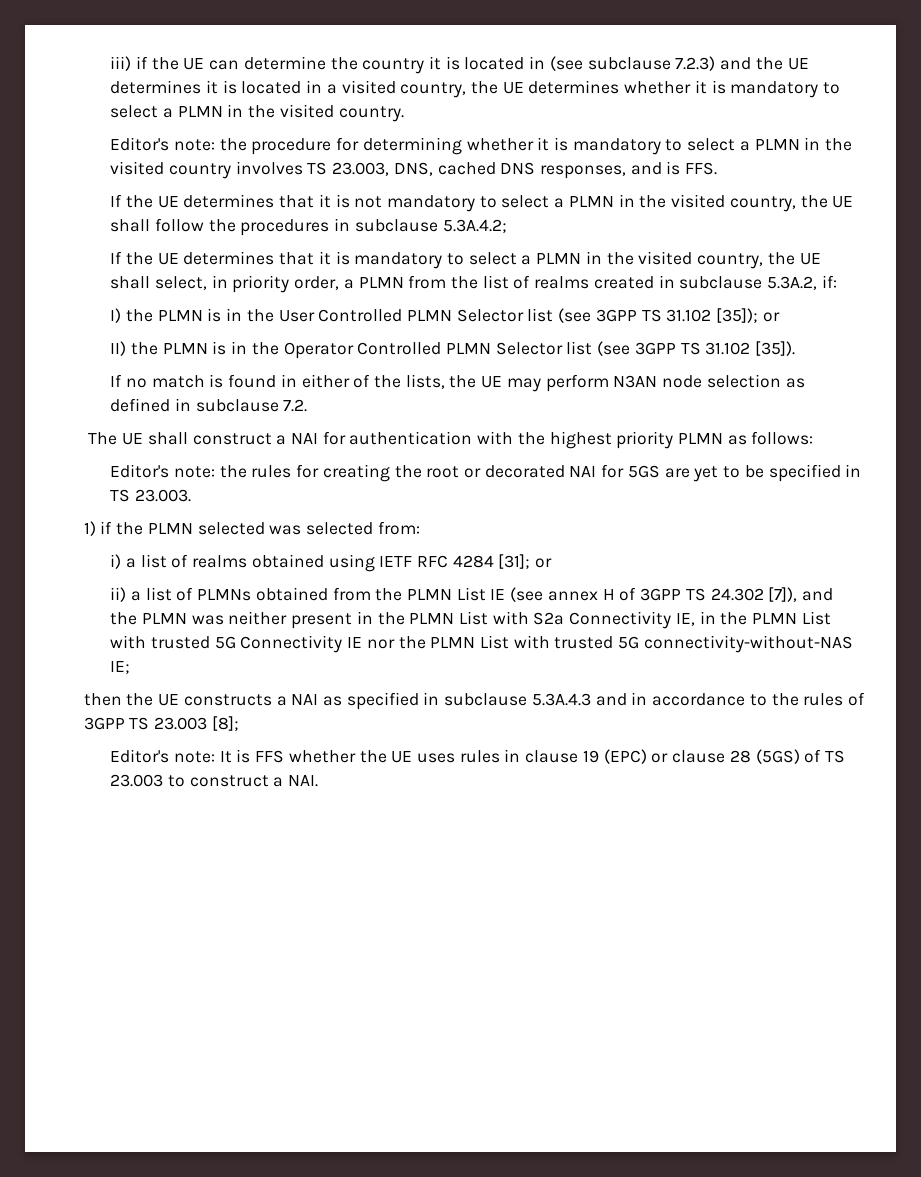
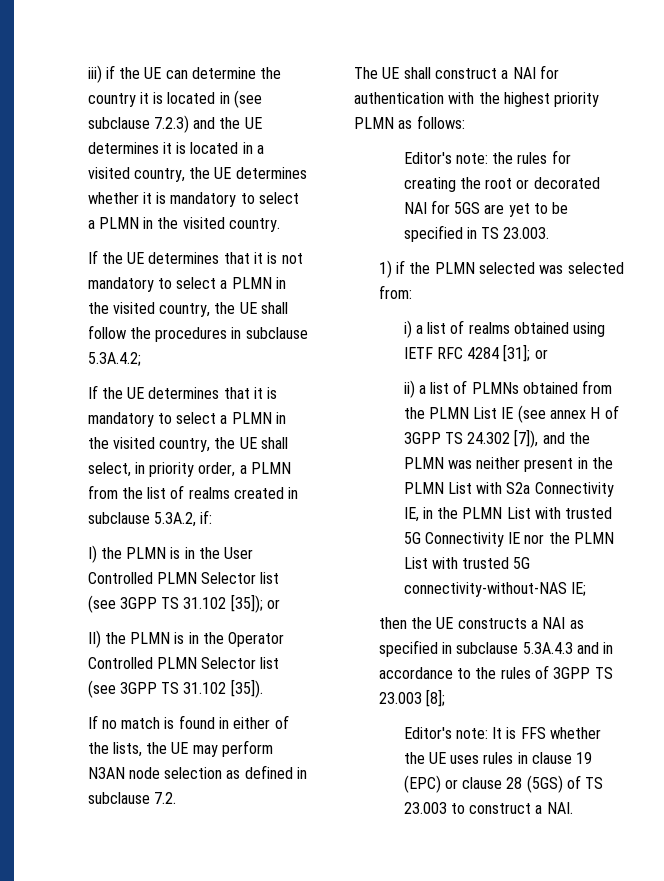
- Editor's note: the procedure for determining whether it is mandatory to select a PLMN in the visited country involves TS 23.003, DNS, cached DNS responses, and is FFS.

